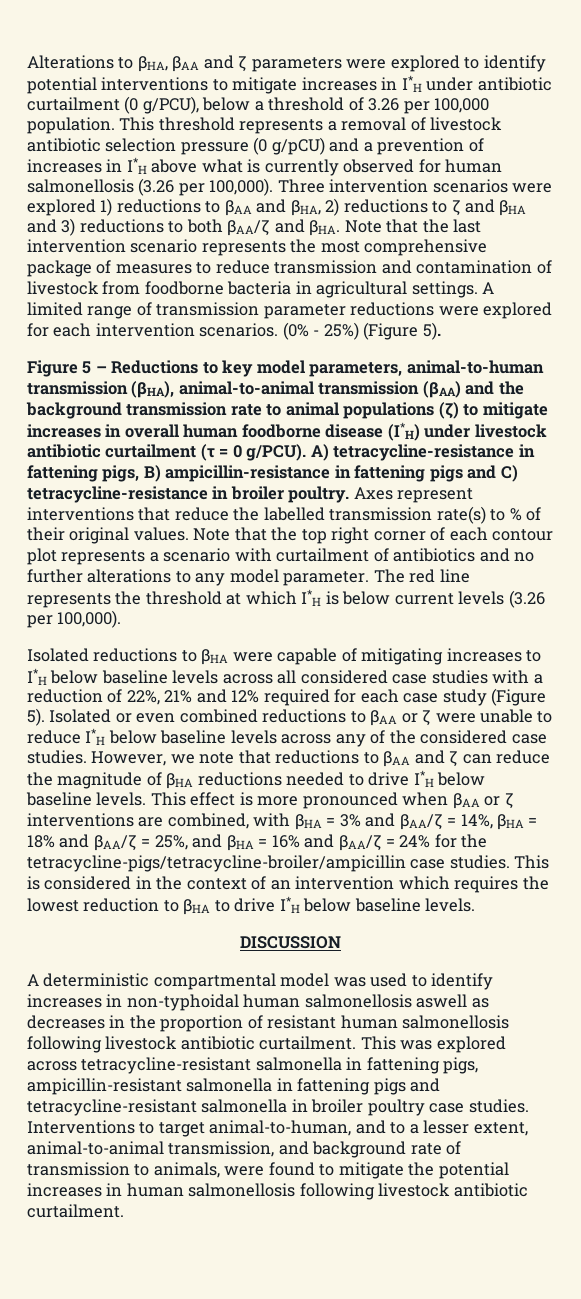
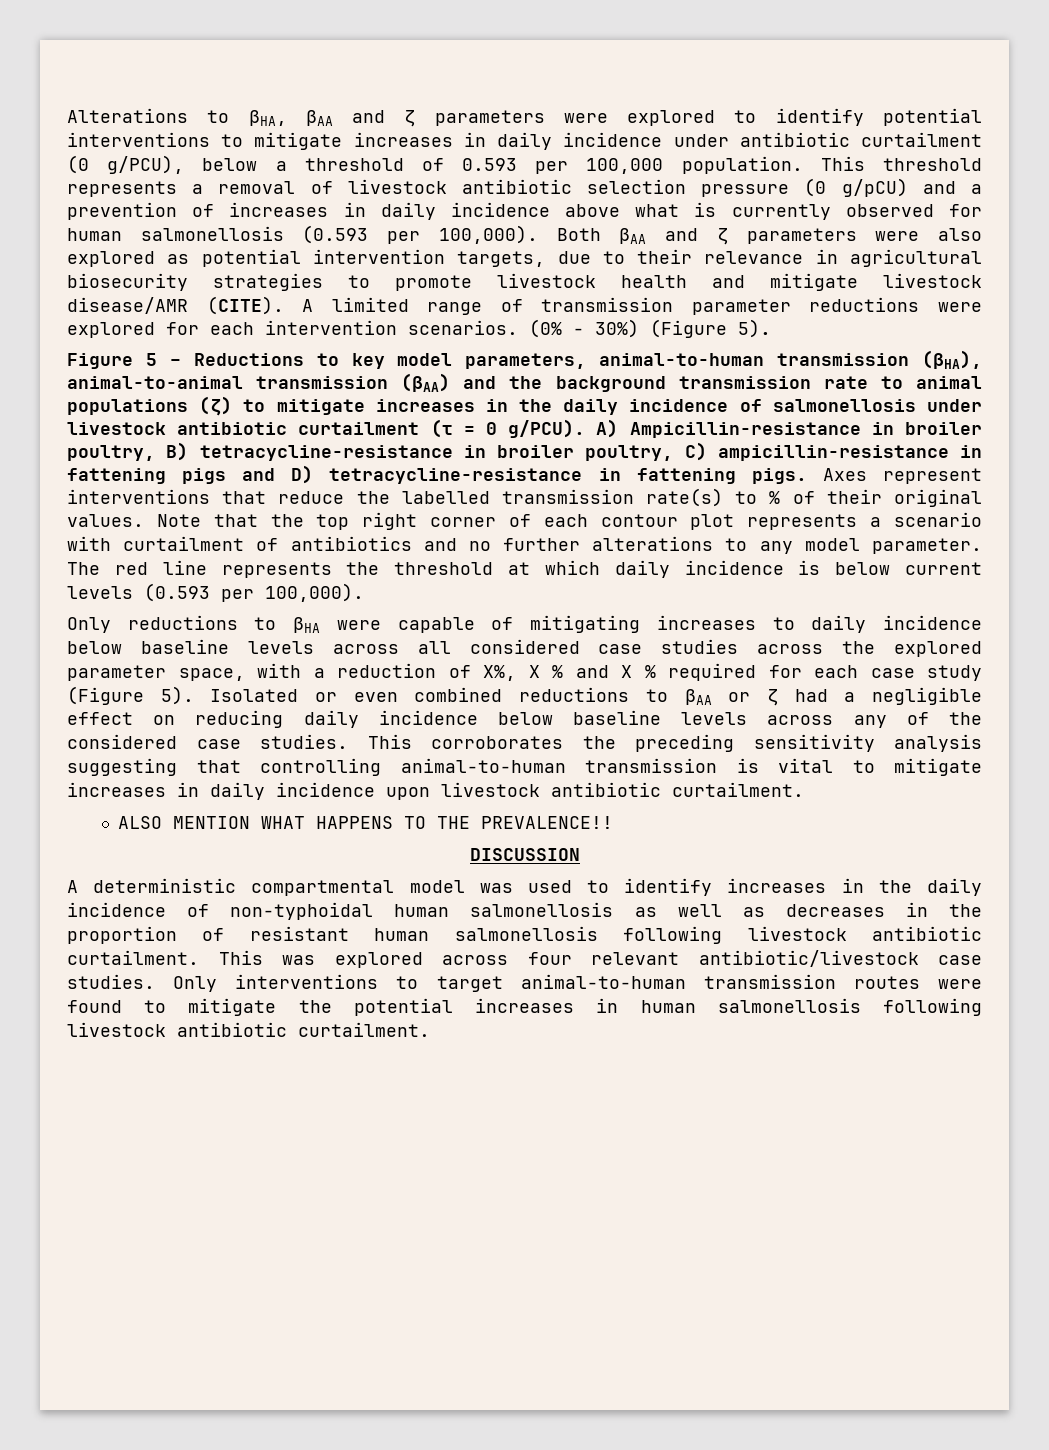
- Alterations to βHA, βAA and ζ parameters were explored to identify potential interventions to mitigate increases in I*H under antibiotic curtailment (0 g/PCU), below a threshold of 3.26 per 100,000 population.
+ Alterations to βHA, βAA and ζ parameters were explored to identify potential interventions to mitigate increases in daily incidence under antibiotic curtailment (0 g/PCU), below a threshold of 0.593 per 100,000 population.
- This threshold represents a removal of livestock antibiotic selection pressure (0 g/pCU) and a prevention of increases in I*H above what is currently observed for human salmonellosis (3.26 per 100,000). Three intervention scenarios were explored 1) reductions to βAA and βHA, 2) reductions to ζ and βHA and 3) reductions to both βAA/ζ and βHA. Note that the last intervention scenario represents the most comprehensive package of measures to reduce transmission and contamination of livestock from foodborne bacteria in agricultural settings.
+ This threshold represents a removal of livestock antibiotic selection pressure (0 g/pCU) and a prevention of increases in daily incidence above what is currently observed for human salmonellosis (0.593 per 100,000). Both βAA and ζ parameters were also explored as potential intervention targets, due to their relevance in agricultural biosecurity strategies to promote livestock health and mitigate livestock disease/AMR (CITE).
- (0% - 25%) (Figure 5).
+ (0% - 30%) (Figure 5).
- Figure 5 – Reductions to key model parameters, animal-to-human transmission (βHA), animal-to-animal transmission (βAA) and the background transmission rate to animal populations (ζ) to mitigate increases in overall human foodborne disease (I*H) under livestock antibiotic curtailment (τ = 0 g/PCU).
+ Figure 5 – Reductions to key model parameters, animal-to-human transmission (βHA), animal-to-animal transmission (βAA) and the background transmission rate to animal populations (ζ) to mitigate increases in the daily incidence of salmonellosis under livestock antibiotic curtailment (τ = 0 g/PCU).
- A) tetracycline-resistance in fattening pigs, B) ampicillin-resistance in fattening pigs and C) tetracycline-resistance in broiler poultry.
+ A) Ampicillin-resistance in broiler poultry, B) tetracycline-resistance in broiler poultry, C) ampicillin-resistance in fattening pigs and D) tetracycline-resistance in fattening pigs.
- The red line represents the threshold at which I*H is below current levels (3.26 per 100,000).
+ The red line represents the threshold at which daily incidence is below current levels (0.593 per 100,000).
- Isolated reductions to βHA were capable of mitigating increases to I*H below baseline levels across all considered case studies with a reduction of 22%, 21% and 12% required for each case study (Figure 5).
+ Only reductions to βHA were capable of mitigating increases to daily incidence below baseline levels across all considered case studies across the explored parameter space, with a reduction of X%, X % and X % required for each case study (Figure 5).
- Isolated or even combined reductions to βAA or ζ were unable to reduce I*H below baseline levels across any of the considered case studies.
+ Isolated or even combined reductions to βAA or ζ had a negligible effect on reducing daily incidence below baseline levels across any of the considered case studies.
- However, we note that reductions to βAA and ζ can reduce the magnitude of βHA reductions needed to drive I*H below baseline levels. This effect is more pronounced when βAA or ζ interventions are combined, with βHA = 3% and βAA/ζ = 14%, βHA = 18% and βAA/ζ = 25%, and βHA = 16% and βAA/ζ = 24% for the tetracycline-pigs/tetracycline-broiler/ampicillin case studies. This is considered in the context of an intervention which requires the lowest reduction to βHA to drive I*H below baseline levels.
+ This corroborates the preceding sensitivity analysis suggesting that controlling animal-to-human transmission is vital to mitigate increases in daily incidence upon livestock antibiotic curtailment.
+ ALSO MENTION WHAT HAPPENS TO THE PREVALENCE!!
- A deterministic compartmental model was used to identify increases in non-typhoidal human salmonellosis aswell as decreases in the proportion of resistant human salmonellosis following livestock antibiotic curtailment.
+ A deterministic compartmental model was used to identify increases in the daily incidence of non-typhoidal human salmonellosis as well as decreases in the proportion of resistant human salmonellosis following livestock antibiotic curtailment.
- This was explored across tetracycline-resistant salmonella in fattening pigs, ampicillin-resistant salmonella in fattening pigs and tetracycline-resistant salmonella in broiler poultry case studies. Interventions to target animal-to-human, and to a lesser extent, animal-to-animal transmission, and background rate of transmission to animals, were found to mitigate the potential increases in human salmonellosis following livestock antibiotic curtailment.
+ This was explored across four relevant antibiotic/livestock case studies. Only interventions to target animal-to-human transmission routes were found to mitigate the potential increases in human salmonellosis following livestock antibiotic curtailment.

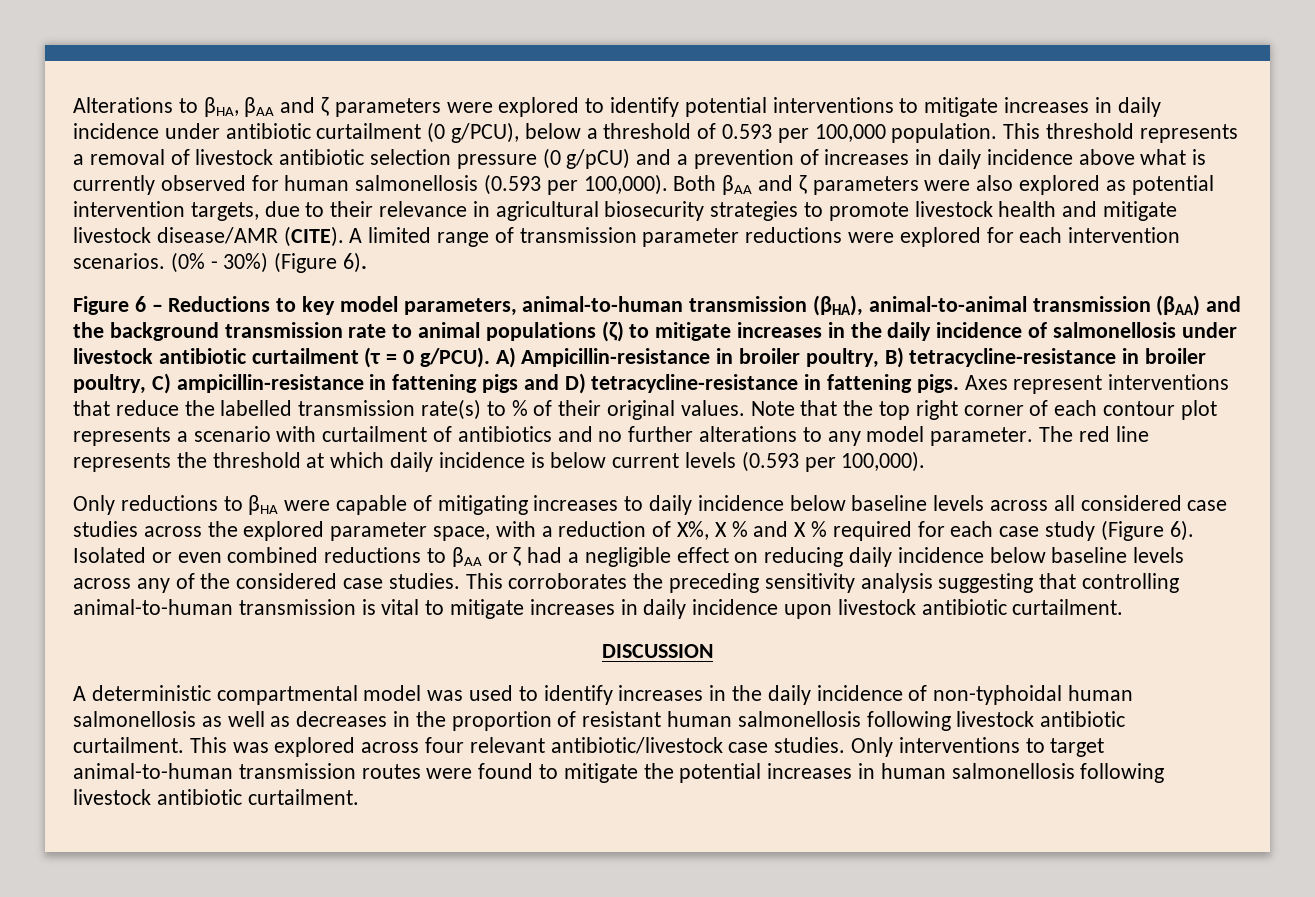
- (0% - 30%) (Figure 5).
+ (0% - 30%) (Figure 6).
- Figure 5 – Reductions to key model parameters, animal-to-human transmission (βHA), animal-to-animal transmission (βAA) and the background transmission rate to animal populations (ζ) to mitigate increases in the daily incidence of salmonellosis under livestock antibiotic curtailment (τ = 0 g/PCU).
+ Figure 6 – Reductions to key model parameters, animal-to-human transmission (βHA), animal-to-animal transmission (βAA) and the background transmission rate to animal populations (ζ) to mitigate increases in the daily incidence of salmonellosis under livestock antibiotic curtailment (τ = 0 g/PCU).
- Only reductions to βHA were capable of mitigating increases to daily incidence below baseline levels across all considered case studies across the explored parameter space, with a reduction of X%, X % and X % required for each case study (Figure 5).
+ Only reductions to βHA were capable of mitigating increases to daily incidence below baseline levels across all considered case studies across the explored parameter space, with a reduction of X%, X % and X % required for each case study (Figure 6).
- ALSO MENTION WHAT HAPPENS TO THE PREVALENCE!!

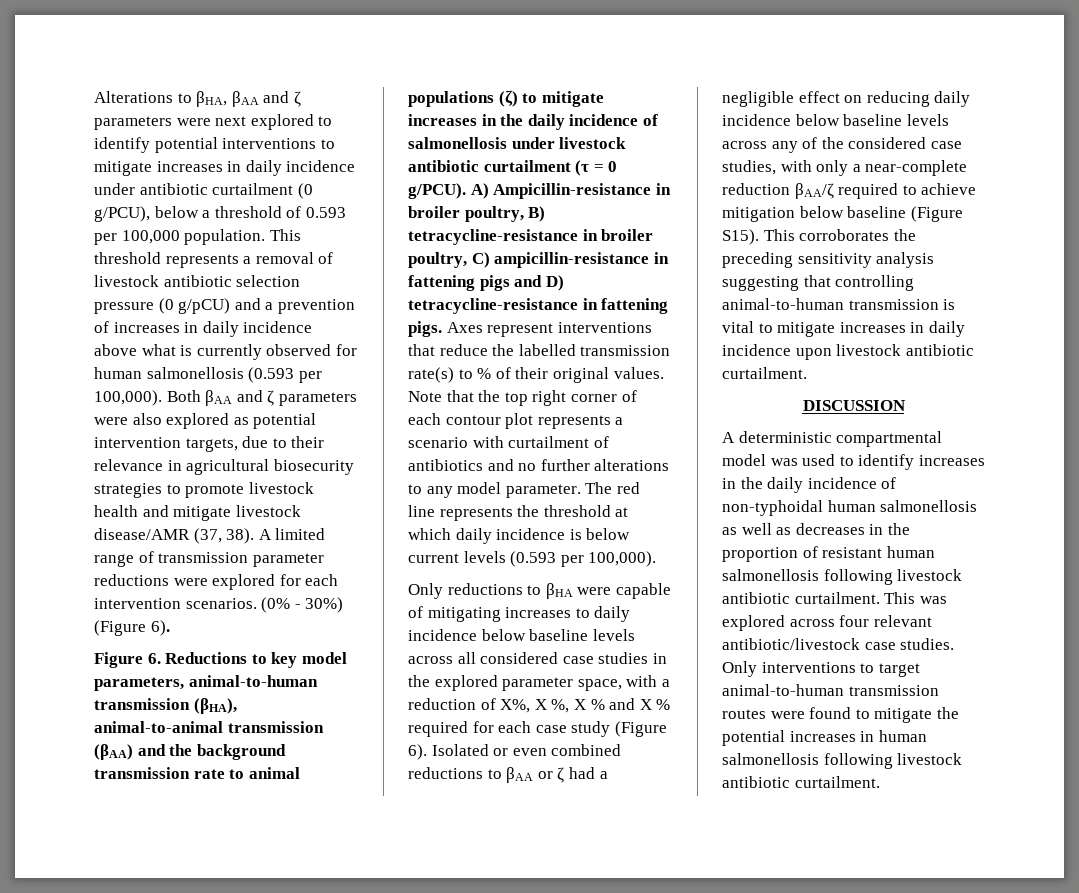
- Alterations to βHA, βAA and ζ parameters were explored to identify potential interventions to mitigate increases in daily incidence under antibiotic curtailment (0 g/PCU), below a threshold of 0.593 per 100,000 population.
+ Alterations to βHA, βAA and ζ parameters were next explored to identify potential interventions to mitigate increases in daily incidence under antibiotic curtailment (0 g/PCU), below a threshold of 0.593 per 100,000 population.
- Both βAA and ζ parameters were also explored as potential intervention targets, due to their relevance in agricultural biosecurity strategies to promote livestock health and mitigate livestock disease/AMR (CITE).
+ Both βAA and ζ parameters were also explored as potential intervention targets, due to their relevance in agricultural biosecurity strategies to promote livestock health and mitigate livestock disease/AMR (37, 38).
- Figure 6 – Reductions to key model parameters, animal-to-human transmission (βHA), animal-to-animal transmission (βAA) and the background transmission rate to animal populations (ζ) to mitigate increases in the daily incidence of salmonellosis under livestock antibiotic curtailment (τ = 0 g/PCU).
+ Figure 6. Reductions to key model parameters, animal-to-human transmission (βHA), animal-to-animal transmission (βAA) and the background transmission rate to animal populations (ζ) to mitigate increases in the daily incidence of salmonellosis under livestock antibiotic curtailment (τ = 0 g/PCU).
- Only reductions to βHA were capable of mitigating increases to daily incidence below baseline levels across all considered case studies across the explored parameter space, with a reduction of X%, X % and X % required for each case study (Figure 6).
+ Only reductions to βHA were capable of mitigating increases to daily incidence below baseline levels across all considered case studies in the explored parameter space, with a reduction of X%, X %, X % and X % required for each case study (Figure 6).
- Isolated or even combined reductions to βAA or ζ had a negligible effect on reducing daily incidence below baseline levels across any of the considered case studies.
+ Isolated or even combined reductions to βAA or ζ had a negligible effect on reducing daily incidence below baseline levels across any of the considered case studies, with only a near-complete reduction βAA/ζ required to achieve mitigation below baseline (Figure S15).

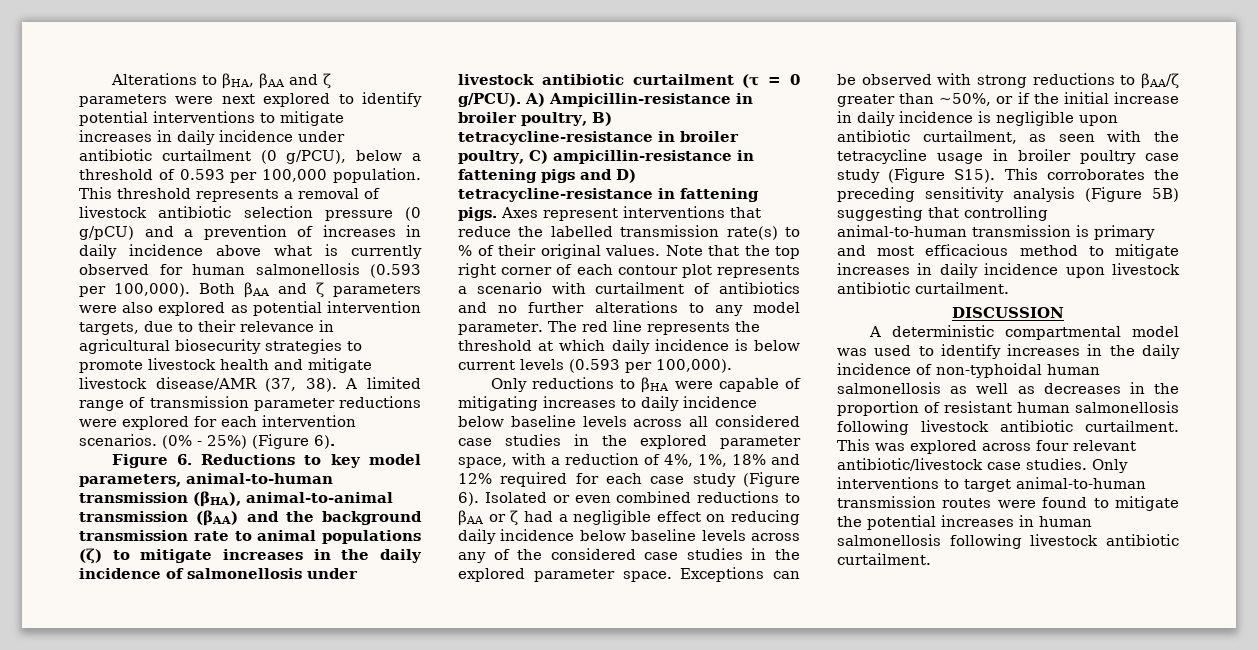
- (0% - 30%) (Figure 6).
+ (0% - 25%) (Figure 6).
- Only reductions to βHA were capable of mitigating increases to daily incidence below baseline levels across all considered case studies in the explored parameter space, with a reduction of X%, X %, X % and X % required for each case study (Figure 6).
+ Only reductions to βHA were capable of mitigating increases to daily incidence below baseline levels across all considered case studies in the explored parameter space, with a reduction of 4%, 1%, 18% and 12% required for each case study (Figure 6).
- Isolated or even combined reductions to βAA or ζ had a negligible effect on reducing daily incidence below baseline levels across any of the considered case studies, with only a near-complete reduction βAA/ζ required to achieve mitigation below baseline (Figure S15).
+ Isolated or even combined reductions to βAA or ζ had a negligible effect on reducing daily incidence below baseline levels across any of the considered case studies in the explored parameter space. Exceptions can be observed with strong reductions to βAA/ζ greater than ~50%, or if the initial increase in daily incidence is negligible upon antibiotic curtailment, as seen with the tetracycline usage in broiler poultry case study (Figure S15).
- This corroborates the preceding sensitivity analysis suggesting that controlling animal-to-human transmission is vital to mitigate increases in daily incidence upon livestock antibiotic curtailment.
+ This corroborates the preceding sensitivity analysis (Figure 5B) suggesting that controlling animal-to-human transmission is primary and most efficacious method to mitigate increases in daily incidence upon livestock antibiotic curtailment.

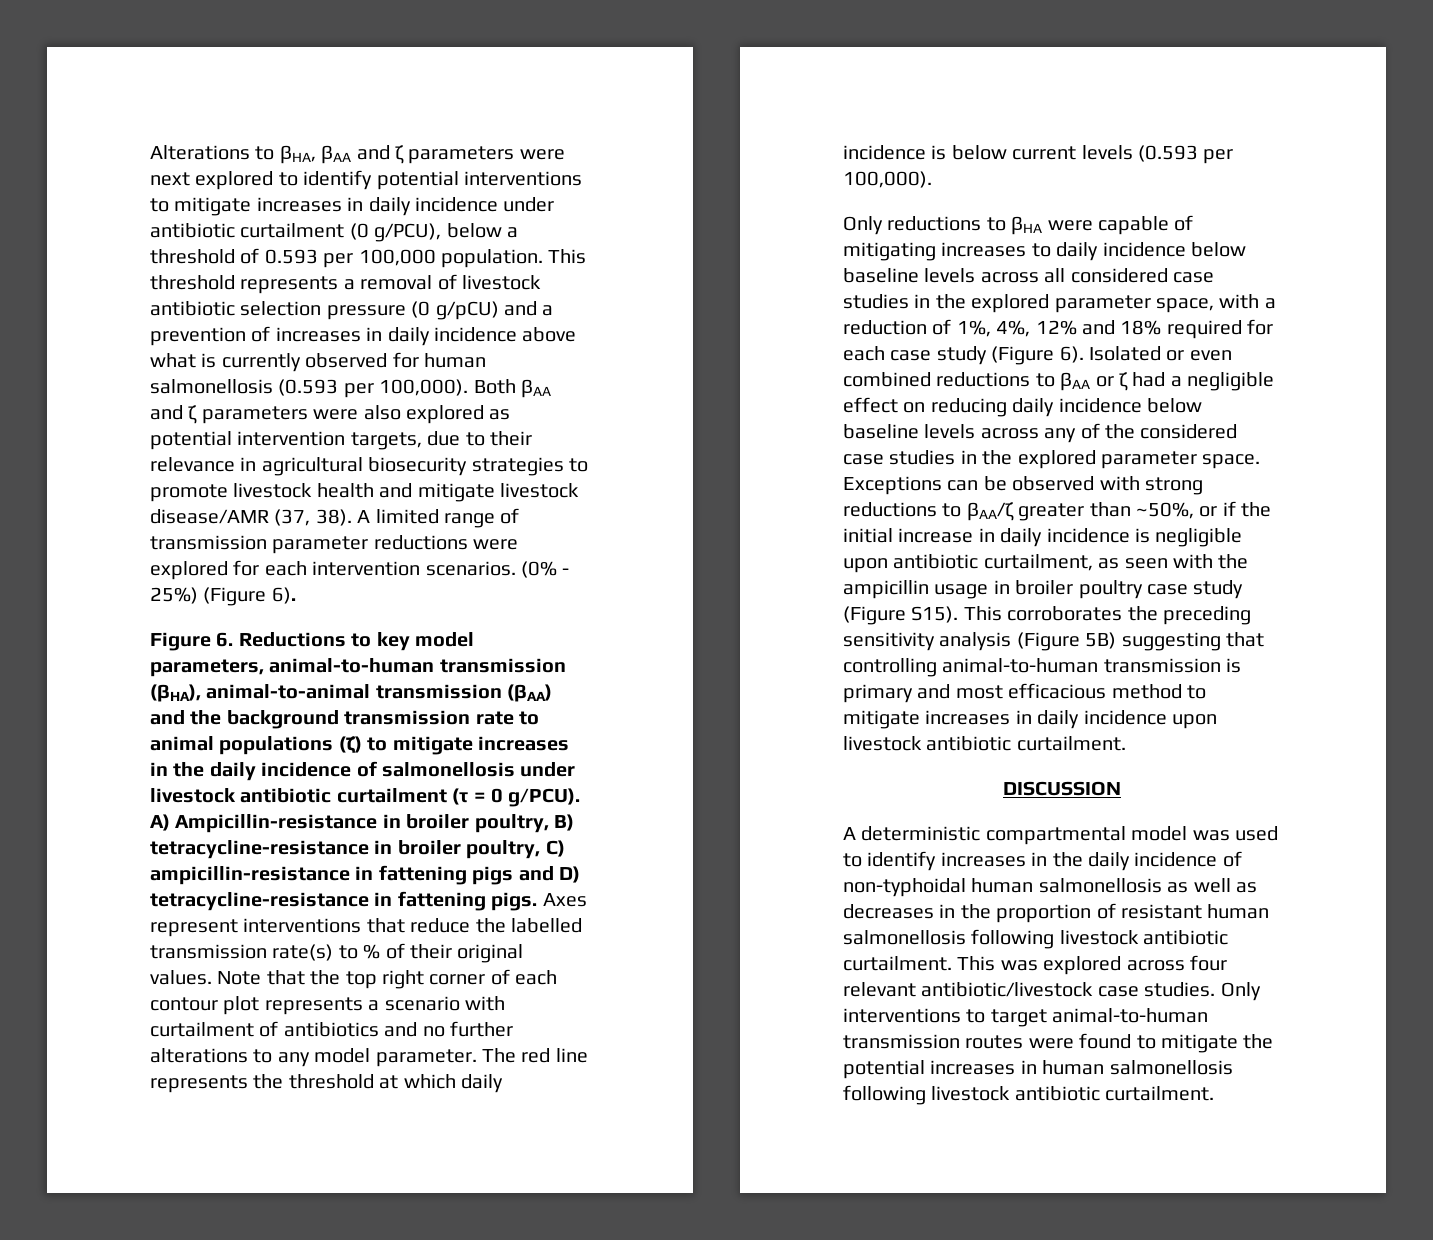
- Only reductions to βHA were capable of mitigating increases to daily incidence below baseline levels across all considered case studies in the explored parameter space, with a reduction of 4%, 1%, 18% and 12% required for each case study (Figure 6).
+ Only reductions to βHA were capable of mitigating increases to daily incidence below baseline levels across all considered case studies in the explored parameter space, with a reduction of 1%, 4%, 12% and 18% required for each case study (Figure 6).
- Exceptions can be observed with strong reductions to βAA/ζ greater than ~50%, or if the initial increase in daily incidence is negligible upon antibiotic curtailment, as seen with the tetracycline usage in broiler poultry case study (Figure S15).
+ Exceptions can be observed with strong reductions to βAA/ζ greater than ~50%, or if the initial increase in daily incidence is negligible upon antibiotic curtailment, as seen with the ampicillin usage in broiler poultry case study (Figure S15).

